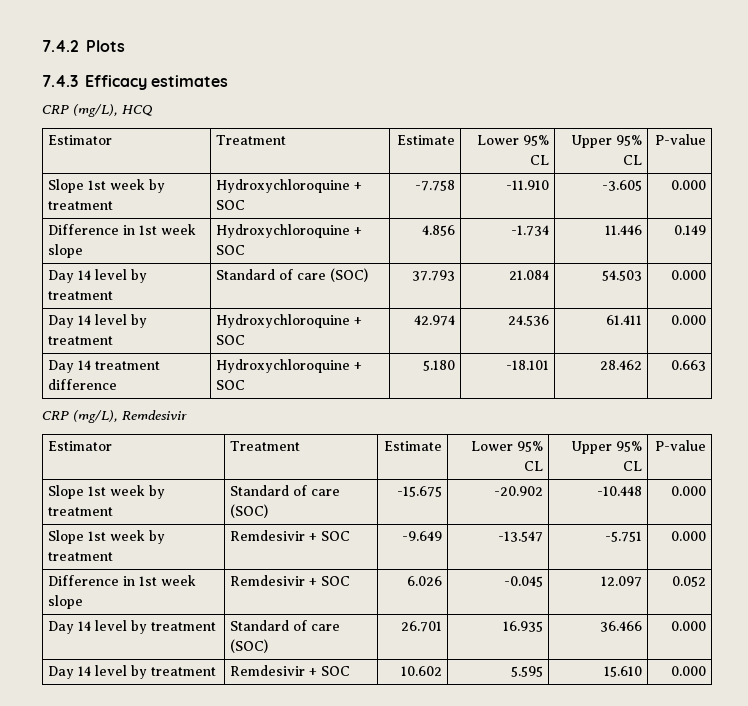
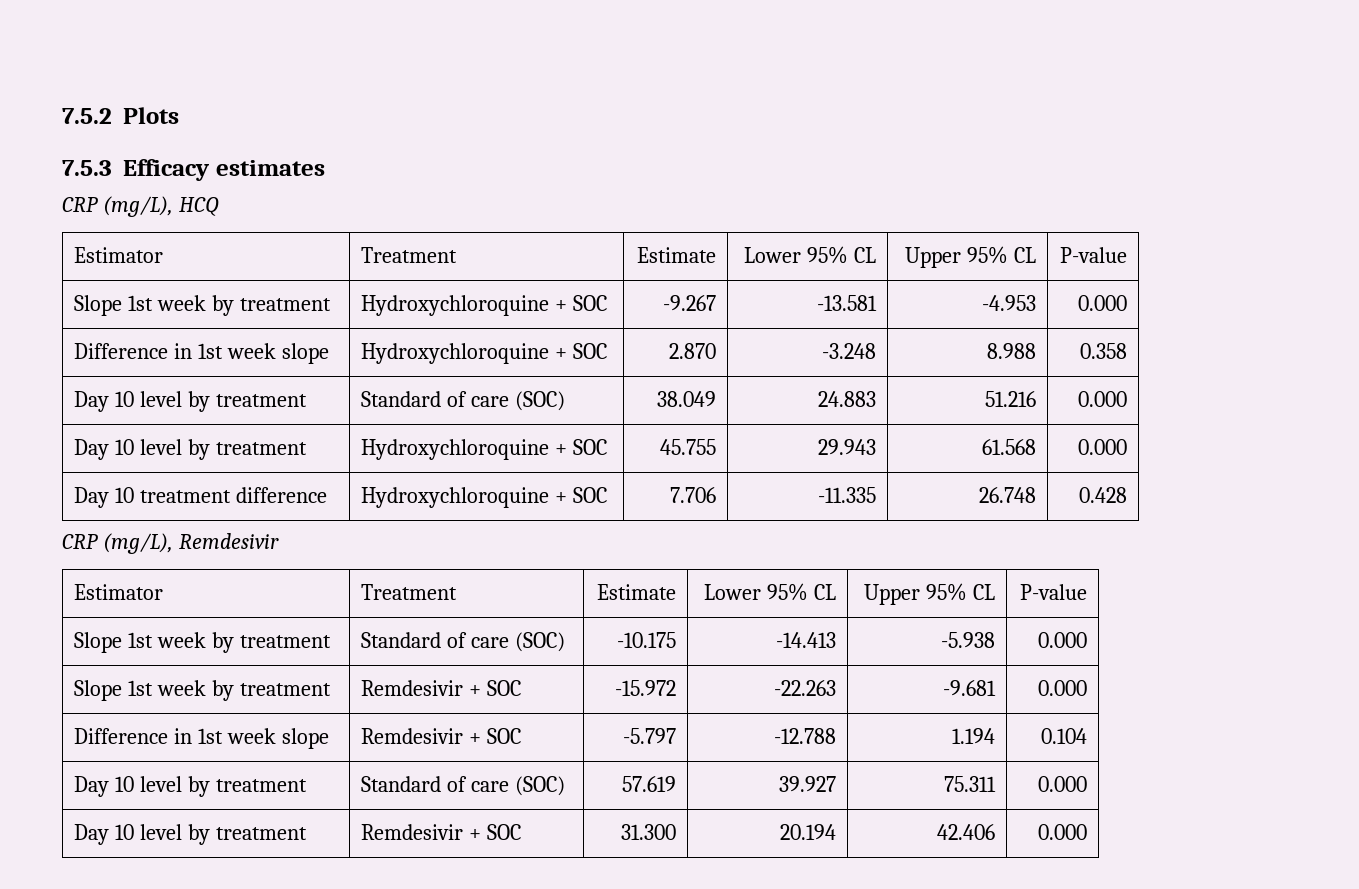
- 7.4.2 Plots
+ 7.5.2 Plots
- 7.4.3 Efficacy estimates
+ 7.5.3 Efficacy estimates
- Slope 1st week by treatment | Hydroxychloroquine + SOC | -7.758 | -11.910 | -3.605 | 0.000
+ Slope 1st week by treatment | Hydroxychloroquine + SOC | -9.267 | -13.581 | -4.953 | 0.000
- Difference in 1st week slope | Hydroxychloroquine + SOC | 4.856 | -1.734 | 11.446 | 0.149
- Day 14 level by treatment | Standard of care (SOC) | 37.793 | 21.084 | 54.503 | 0.000
- Day 14 level by treatment | Hydroxychloroquine + SOC | 42.974 | 24.536 | 61.411 | 0.000
- Day 14 treatment difference | Hydroxychloroquine + SOC | 5.180 | -18.101 | 28.462 | 0.663
+ Difference in 1st week slope | Hydroxychloroquine + SOC | 2.870 | -3.248 | 8.988 | 0.358
+ Day 10 level by treatment | Standard of care (SOC) | 38.049 | 24.883 | 51.216 | 0.000
+ Day 10 level by treatment | Hydroxychloroquine + SOC | 45.755 | 29.943 | 61.568 | 0.000
+ Day 10 treatment difference | Hydroxychloroquine + SOC | 7.706 | -11.335 | 26.748 | 0.428
- Slope 1st week by treatment | Standard of care (SOC) | -15.675 | -20.902 | -10.448 | 0.000
+ Slope 1st week by treatment | Standard of care (SOC) | -10.175 | -14.413 | -5.938 | 0.000
- Slope 1st week by treatment | Remdesivir + SOC | -9.649 | -13.547 | -5.751 | 0.000
+ Slope 1st week by treatment | Remdesivir + SOC | -15.972 | -22.263 | -9.681 | 0.000
- Difference in 1st week slope | Remdesivir + SOC | 6.026 | -0.045 | 12.097 | 0.052
- Day 14 level by treatment | Standard of care (SOC) | 26.701 | 16.935 | 36.466 | 0.000
- Day 14 level by treatment | Remdesivir + SOC | 10.602 | 5.595 | 15.610 | 0.000
+ Difference in 1st week slope | Remdesivir + SOC | -5.797 | -12.788 | 1.194 | 0.104
+ Day 10 level by treatment | Standard of care (SOC) | 57.619 | 39.927 | 75.311 | 0.000
+ Day 10 level by treatment | Remdesivir + SOC | 31.300 | 20.194 | 42.406 | 0.000

